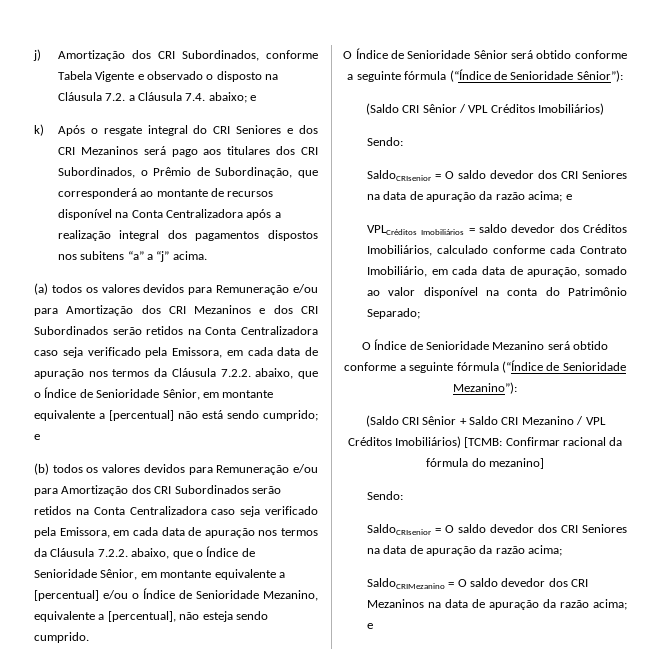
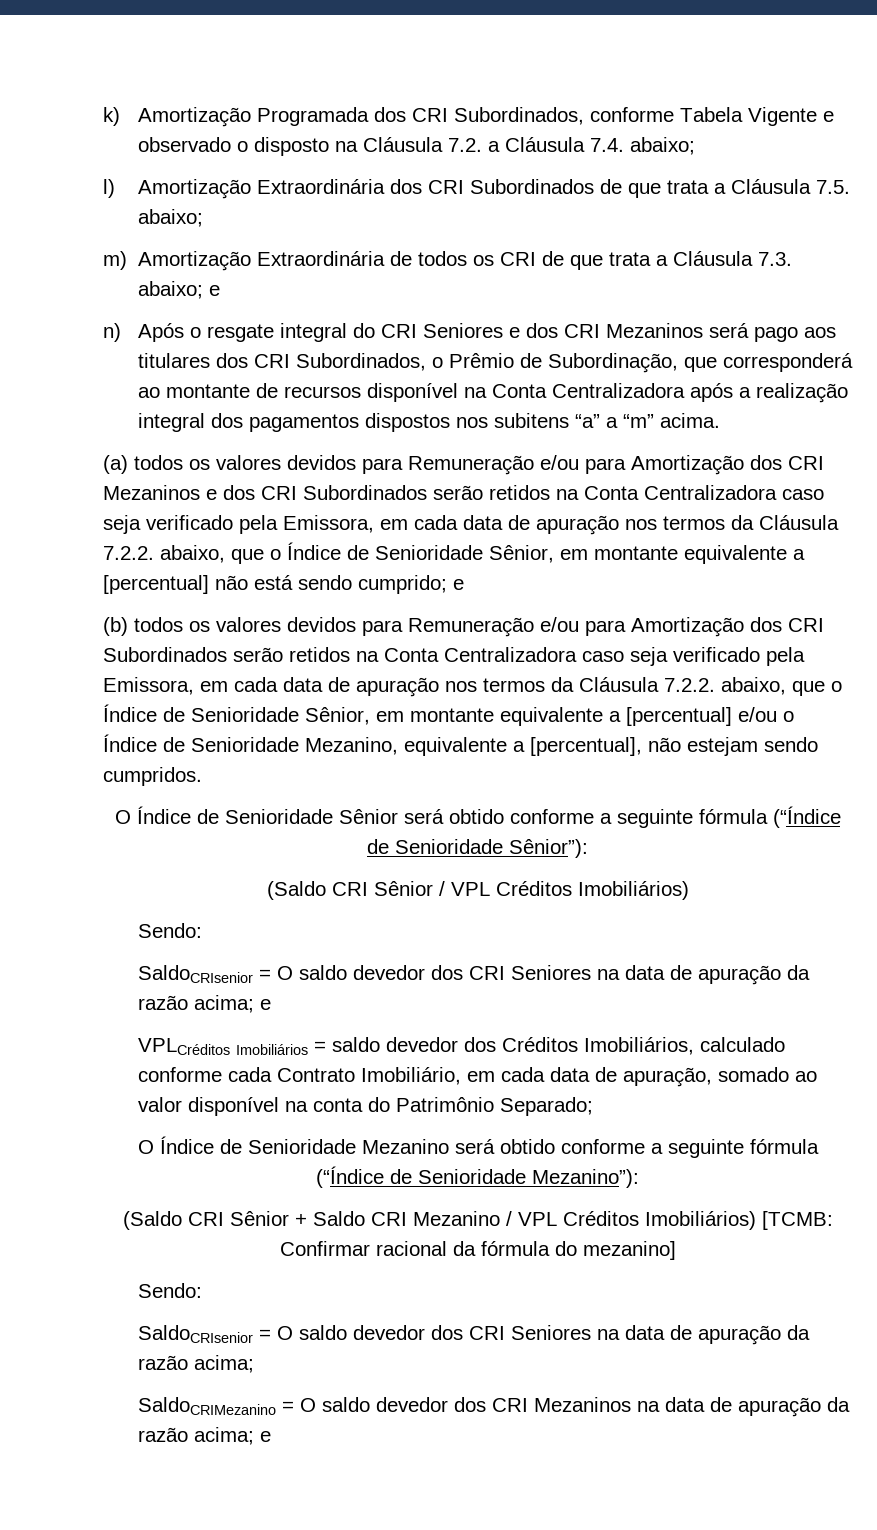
- j) Amortização dos CRI Subordinados, conforme Tabela Vigente e observado o disposto na Cláusula 7.2. a Cláusula 7.4. abaixo; e
- k) Após o resgate integral do CRI Seniores e dos CRI Mezaninos será pago aos titulares dos CRI Subordinados, o Prêmio de Subordinação, que corresponderá ao montante de recursos disponível na Conta Centralizadora após a realização integral dos pagamentos dispostos nos subitens “a” a “j” acima.
+ k) Amortização Programada dos CRI Subordinados, conforme Tabela Vigente e observado o disposto na Cláusula 7.2. a Cláusula 7.4. abaixo;
+ l) Amortização Extraordinária dos CRI Subordinados de que trata a Cláusula 7.5. abaixo;
+ m) Amortização Extraordinária de todos os CRI de que trata a Cláusula 7.3. abaixo; e
+ n) Após o resgate integral do CRI Seniores e dos CRI Mezaninos será pago aos titulares dos CRI Subordinados, o Prêmio de Subordinação, que corresponderá ao montante de recursos disponível na Conta Centralizadora após a realização integral dos pagamentos dispostos nos subitens “a” a “m” acima.
- (b) todos os valores devidos para Remuneração e/ou para Amortização dos CRI Subordinados serão retidos na Conta Centralizadora caso seja verificado pela Emissora, em cada data de apuração nos termos da Cláusula 7.2.2. abaixo, que o Índice de Senioridade Sênior, em montante equivalente a [percentual] e/ou o Índice de Senioridade Mezanino, equivalente a [percentual], não esteja sendo cumprido.
+ (b) todos os valores devidos para Remuneração e/ou para Amortização dos CRI Subordinados serão retidos na Conta Centralizadora caso seja verificado pela Emissora, em cada data de apuração nos termos da Cláusula 7.2.2. abaixo, que o Índice de Senioridade Sênior, em montante equivalente a [percentual] e/ou o Índice de Senioridade Mezanino, equivalente a [percentual], não estejam sendo cumpridos.

